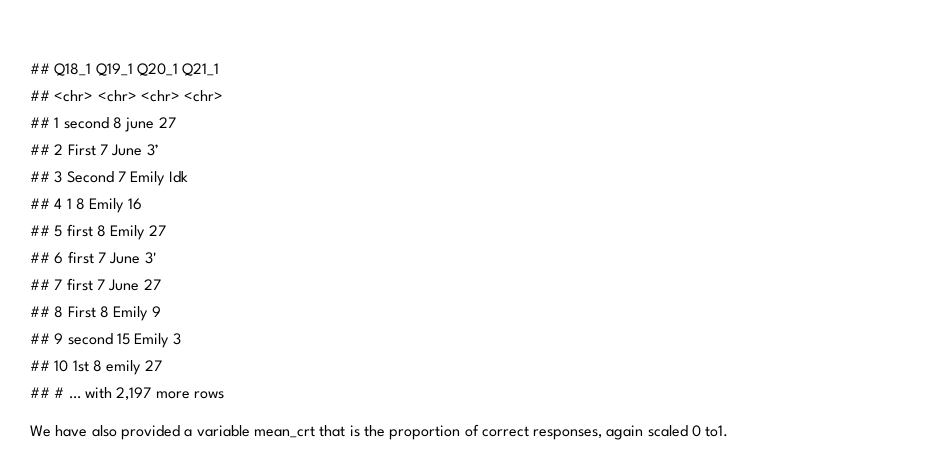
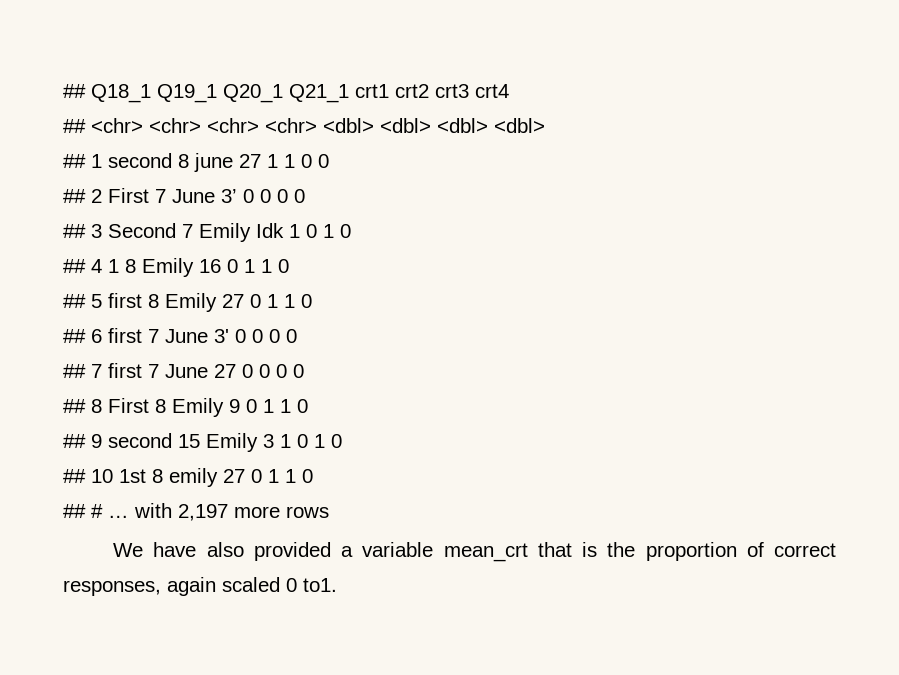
- ## Q18_1 Q19_1 Q20_1 Q21_1
+ ## Q18_1 Q19_1 Q20_1 Q21_1 crt1 crt2 crt3 crt4
- ## <chr> <chr> <chr> <chr>
+ ## <chr> <chr> <chr> <chr> <dbl> <dbl> <dbl> <dbl>
- ## 1 second 8 june 27
+ ## 1 second 8 june 27 1 1 0 0
- ## 2 First 7 June 3’
+ ## 2 First 7 June 3’ 0 0 0 0
- ## 3 Second 7 Emily Idk
+ ## 3 Second 7 Emily Idk 1 0 1 0
- ## 4 1 8 Emily 16
+ ## 4 1 8 Emily 16 0 1 1 0
- ## 5 first 8 Emily 27
+ ## 5 first 8 Emily 27 0 1 1 0
- ## 6 first 7 June 3'
+ ## 6 first 7 June 3' 0 0 0 0
- ## 7 first 7 June 27
+ ## 7 first 7 June 27 0 0 0 0
- ## 8 First 8 Emily 9
+ ## 8 First 8 Emily 9 0 1 1 0
- ## 9 second 15 Emily 3
+ ## 9 second 15 Emily 3 1 0 1 0
- ## 10 1st 8 emily 27
+ ## 10 1st 8 emily 27 0 1 1 0

